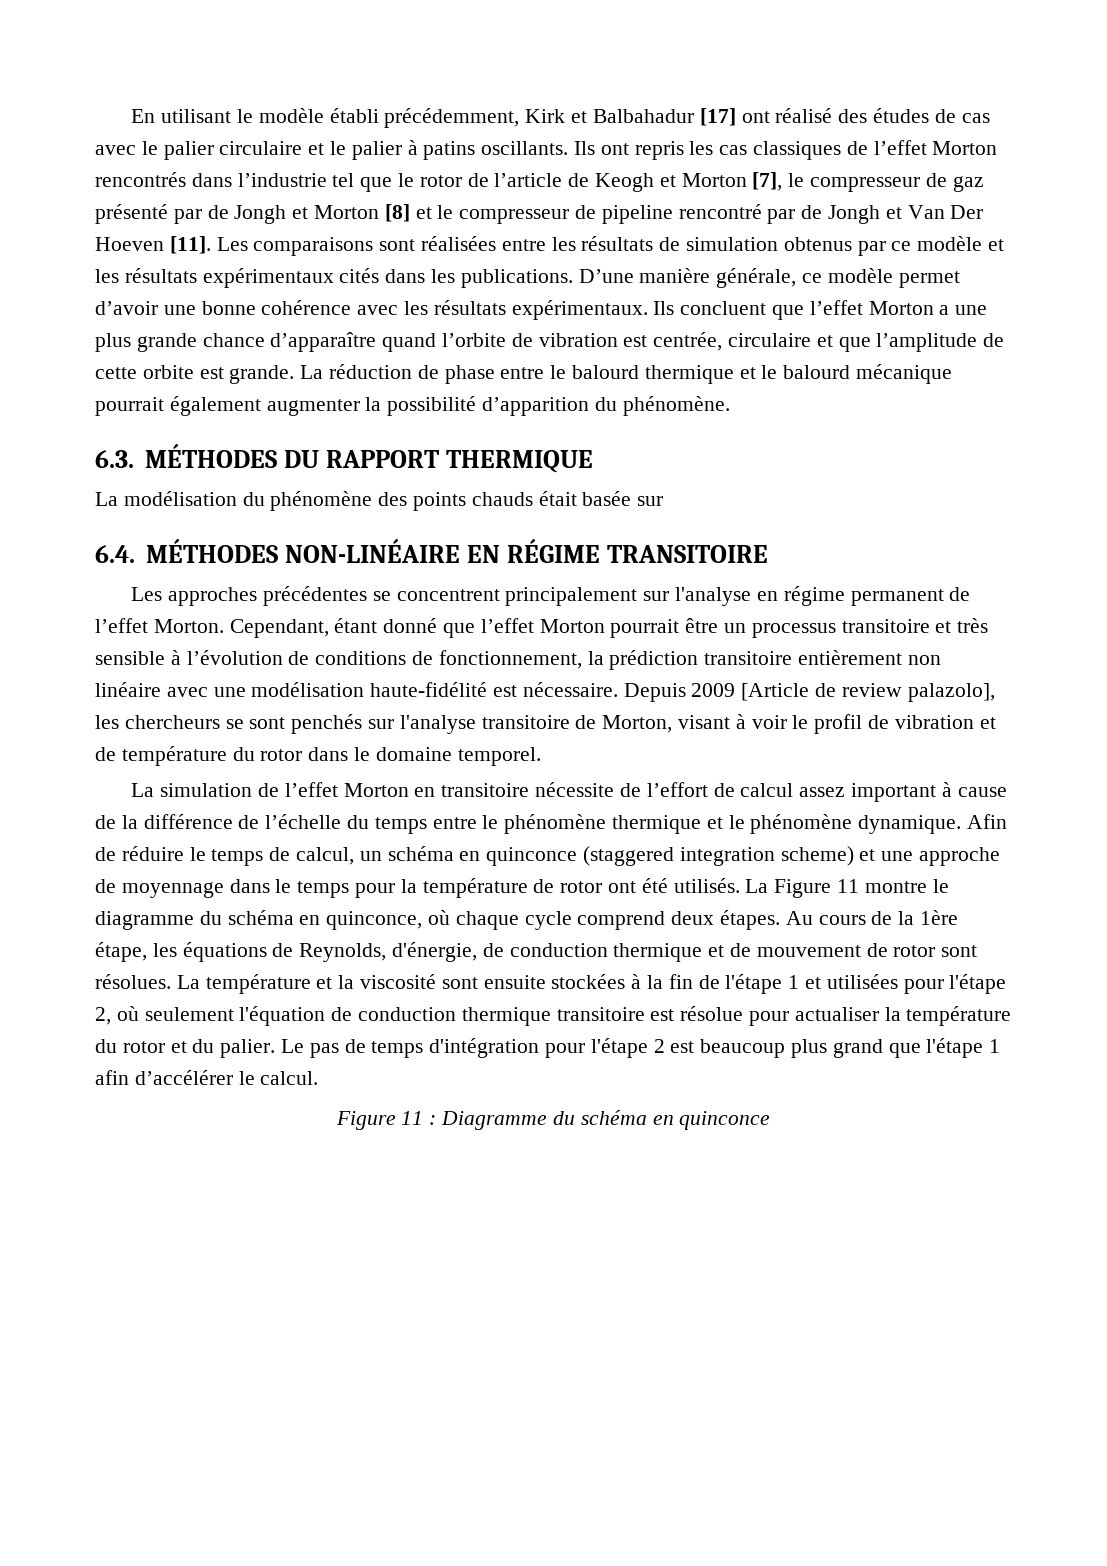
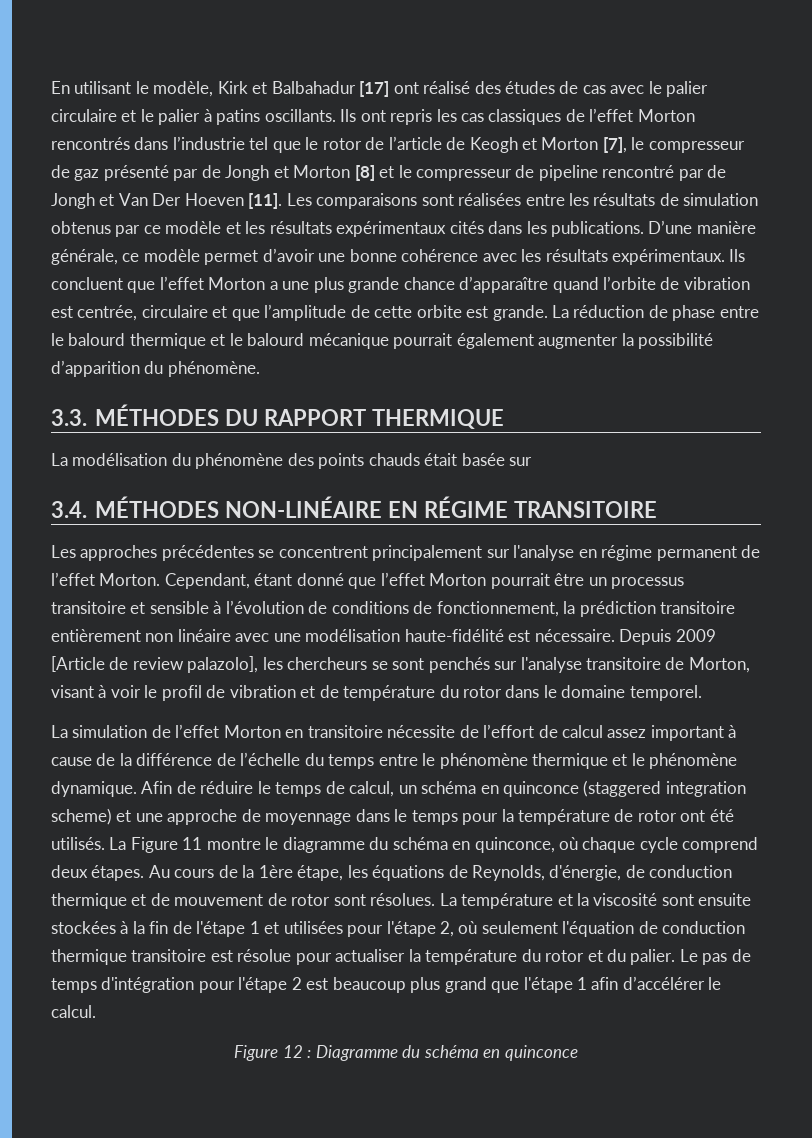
- En utilisant le modèle établi précédemment, Kirk et Balbahadur [17] ont réalisé des études de cas avec le palier circulaire et le palier à patins oscillants.
+ En utilisant le modèle, Kirk et Balbahadur [17] ont réalisé des études de cas avec le palier circulaire et le palier à patins oscillants.
- 6.3. MÉTHODES DU RAPPORT THERMIQUE
+ 3.3. MÉTHODES DU RAPPORT THERMIQUE
- 6.4. MÉTHODES NON-LINÉAIRE EN RÉGIME TRANSITOIRE
+ 3.4. MÉTHODES NON-LINÉAIRE EN RÉGIME TRANSITOIRE
- Cependant, étant donné que l’effet Morton pourrait être un processus transitoire et très sensible à l’évolution de conditions de fonctionnement, la prédiction transitoire entièrement non linéaire avec une modélisation haute-fidélité est nécessaire.
+ Cependant, étant donné que l’effet Morton pourrait être un processus transitoire et sensible à l’évolution de conditions de fonctionnement, la prédiction transitoire entièrement non linéaire avec une modélisation haute-fidélité est nécessaire.
- Figure 11 : Diagramme du schéma en quinconce
+ Figure 12 : Diagramme du schéma en quinconce

